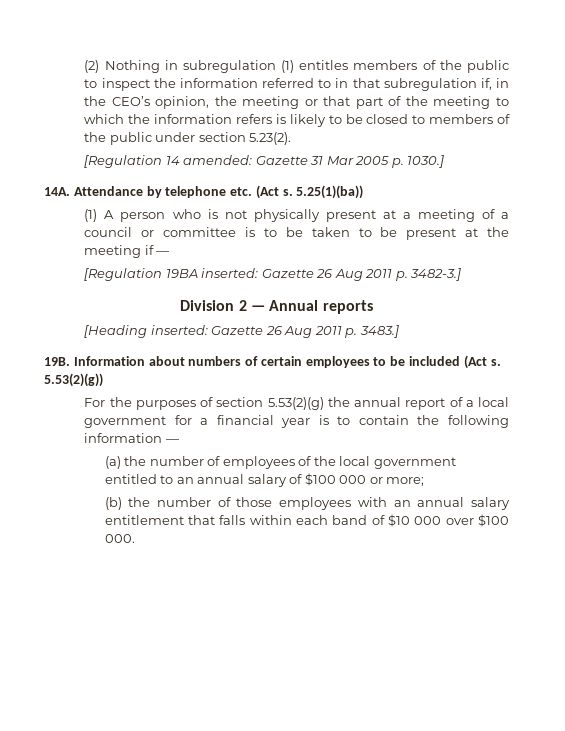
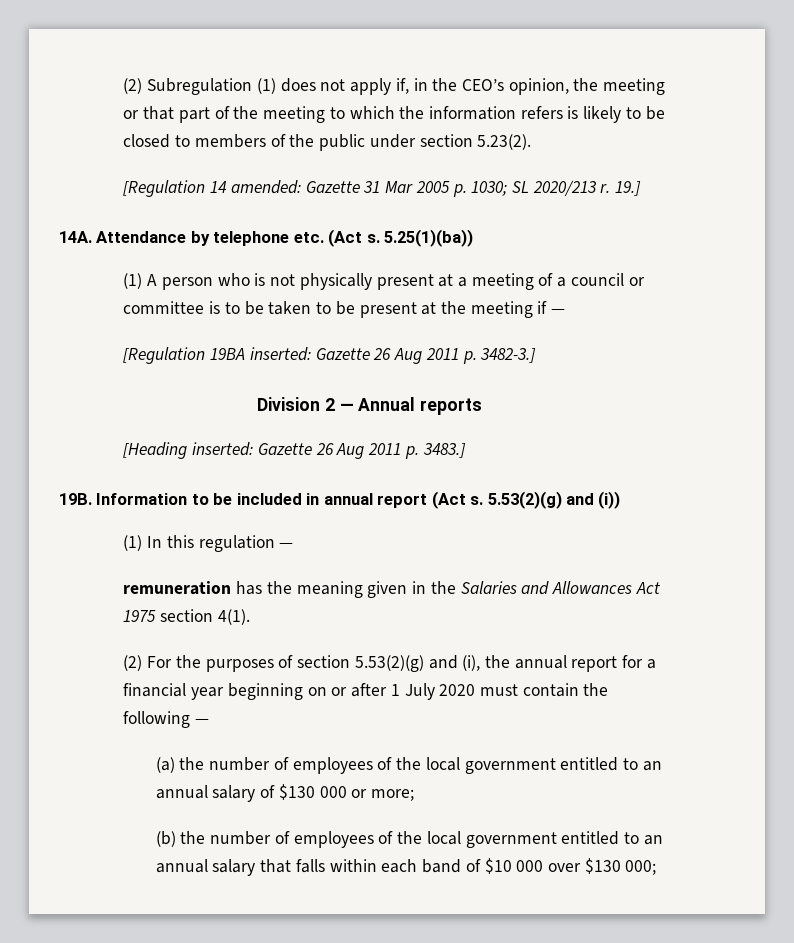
- (2) Nothing in subregulation (1) entitles members of the public to inspect the information referred to in that subregulation if, in the CEO’s opinion, the meeting or that part of the meeting to which the information refers is likely to be closed to members of the public under section 5.23(2).
+ (2) Subregulation (1) does not apply if, in the CEO’s opinion, the meeting or that part of the meeting to which the information refers is likely to be closed to members of the public under section 5.23(2).
- [Regulation 14 amended: Gazette 31 Mar 2005 p. 1030.]
+ [Regulation 14 amended: Gazette 31 Mar 2005 p. 1030; SL 2020/213 r. 19.]
- Information about numbers of certain employees to be included (Act s. 5.53(2)(g))
- For the purposes of section 5.53(2)(g) the annual report of a local government for a financial year is to contain the following information —
+ Information to be included in annual report (Act s. 5.53(2)(g) and (i))
+ (1) In this regulation —
+ remuneration has the meaning given in the Salaries and Allowances Act 1975 section 4(1).
+ (2) For the purposes of section 5.53(2)(g) and (i), the annual report for a financial year beginning on or after 1 July 2020 must contain the following —
- (a) the number of employees of the local government entitled to an annual salary of $100 000 or more;
+ (a) the number of employees of the local government entitled to an annual salary of $130 000 or more;
- (b) the number of those employees with an annual salary entitlement that falls within each band of $10 000 over $100 000.
+ (b) the number of employees of the local government entitled to an annual salary that falls within each band of $10 000 over $130 000;

